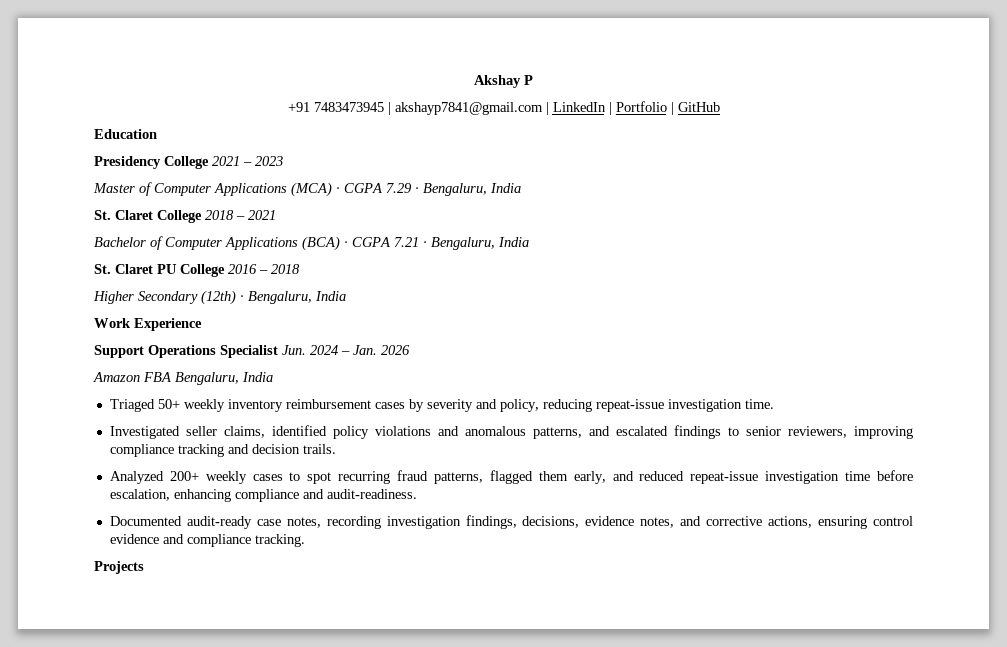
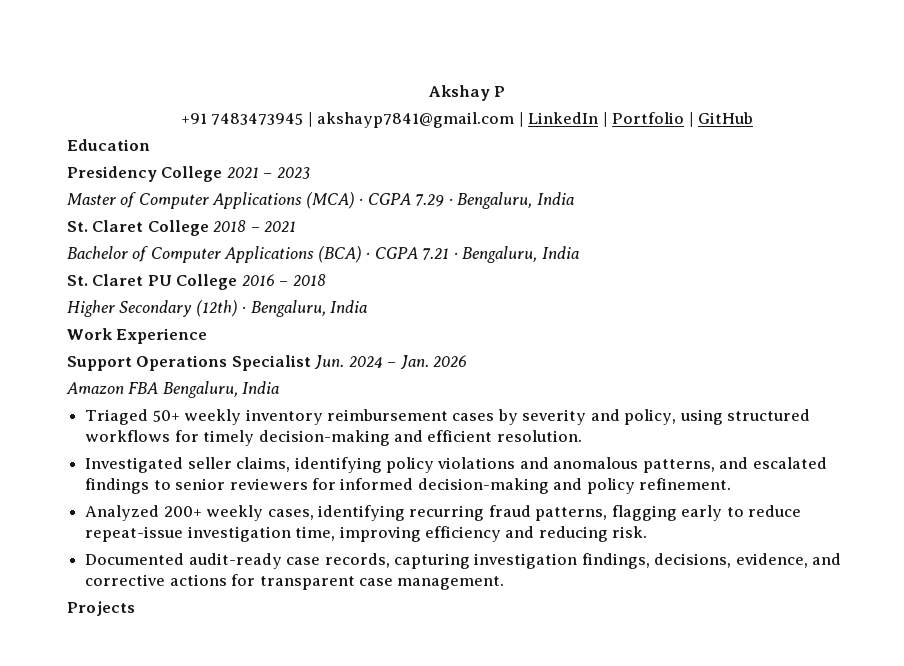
- Triaged 50+ weekly inventory reimbursement cases by severity and policy, reducing repeat-issue investigation time.
+ Triaged 50+ weekly inventory reimbursement cases by severity and policy, using structured workflows for timely decision-making and efficient resolution.
- Investigated seller claims, identified policy violations and anomalous patterns, and escalated findings to senior reviewers, improving compliance tracking and decision trails.
- Analyzed 200+ weekly cases to spot recurring fraud patterns, flagged them early, and reduced repeat-issue investigation time before escalation, enhancing compliance and audit-readiness.
+ Investigated seller claims, identifying policy violations and anomalous patterns, and escalated findings to senior reviewers for informed decision-making and policy refinement.
+ Analyzed 200+ weekly cases, identifying recurring fraud patterns, flagging early to reduce repeat-issue investigation time, improving efficiency and reducing risk.
- Documented audit-ready case notes, recording investigation findings, decisions, evidence notes, and corrective actions, ensuring control evidence and compliance tracking.
+ Documented audit-ready case records, capturing investigation findings, decisions, evidence, and corrective actions for transparent case management.

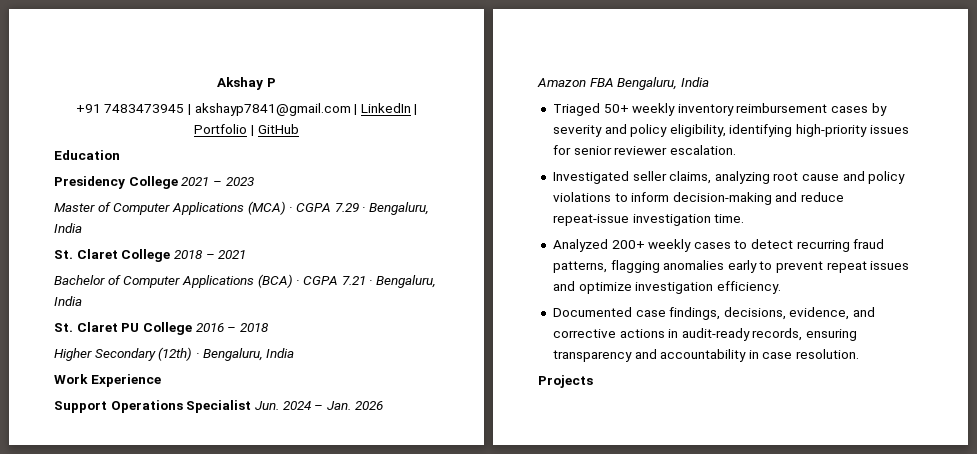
- Triaged 50+ weekly inventory reimbursement cases by severity and policy, using structured workflows for timely decision-making and efficient resolution.
- Investigated seller claims, identifying policy violations and anomalous patterns, and escalated findings to senior reviewers for informed decision-making and policy refinement.
+ Triaged 50+ weekly inventory reimbursement cases by severity and policy eligibility, identifying high-priority issues for senior reviewer escalation.
+ Investigated seller claims, analyzing root cause and policy violations to inform decision-making and reduce repeat-issue investigation time.
- Analyzed 200+ weekly cases, identifying recurring fraud patterns, flagging early to reduce repeat-issue investigation time, improving efficiency and reducing risk.
- Documented audit-ready case records, capturing investigation findings, decisions, evidence, and corrective actions for transparent case management.
+ Analyzed 200+ weekly cases to detect recurring fraud patterns, flagging anomalies early to prevent repeat issues and optimize investigation efficiency.
+ Documented case findings, decisions, evidence, and corrective actions in audit-ready records, ensuring transparency and accountability in case resolution.

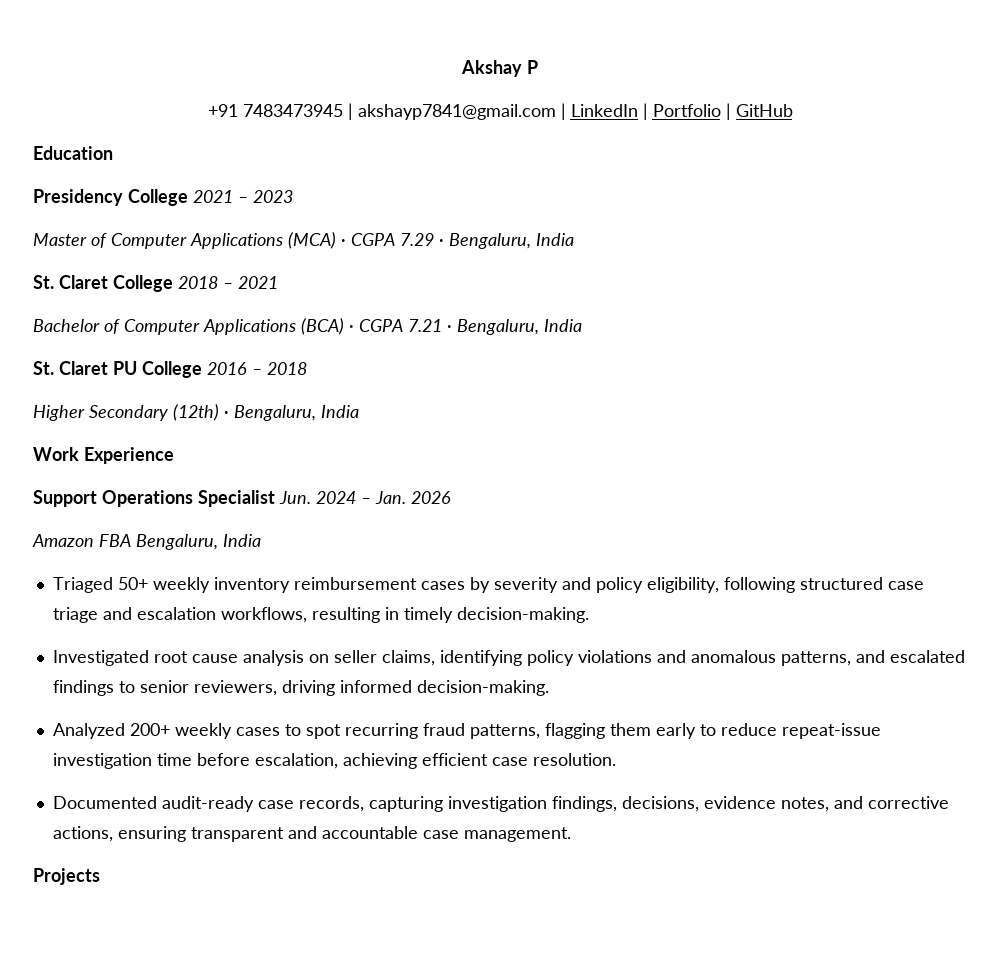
- Triaged 50+ weekly inventory reimbursement cases by severity and policy eligibility, identifying high-priority issues for senior reviewer escalation.
- Investigated seller claims, analyzing root cause and policy violations to inform decision-making and reduce repeat-issue investigation time.
+ Triaged 50+ weekly inventory reimbursement cases by severity and policy eligibility, following structured case triage and escalation workflows, resulting in timely decision-making.
+ Investigated root cause analysis on seller claims, identifying policy violations and anomalous patterns, and escalated findings to senior reviewers, driving informed decision-making.
- Analyzed 200+ weekly cases to detect recurring fraud patterns, flagging anomalies early to prevent repeat issues and optimize investigation efficiency.
- Documented case findings, decisions, evidence, and corrective actions in audit-ready records, ensuring transparency and accountability in case resolution.
+ Analyzed 200+ weekly cases to spot recurring fraud patterns, flagging them early to reduce repeat-issue investigation time before escalation, achieving efficient case resolution.
+ Documented audit-ready case records, capturing investigation findings, decisions, evidence notes, and corrective actions, ensuring transparent and accountable case management.

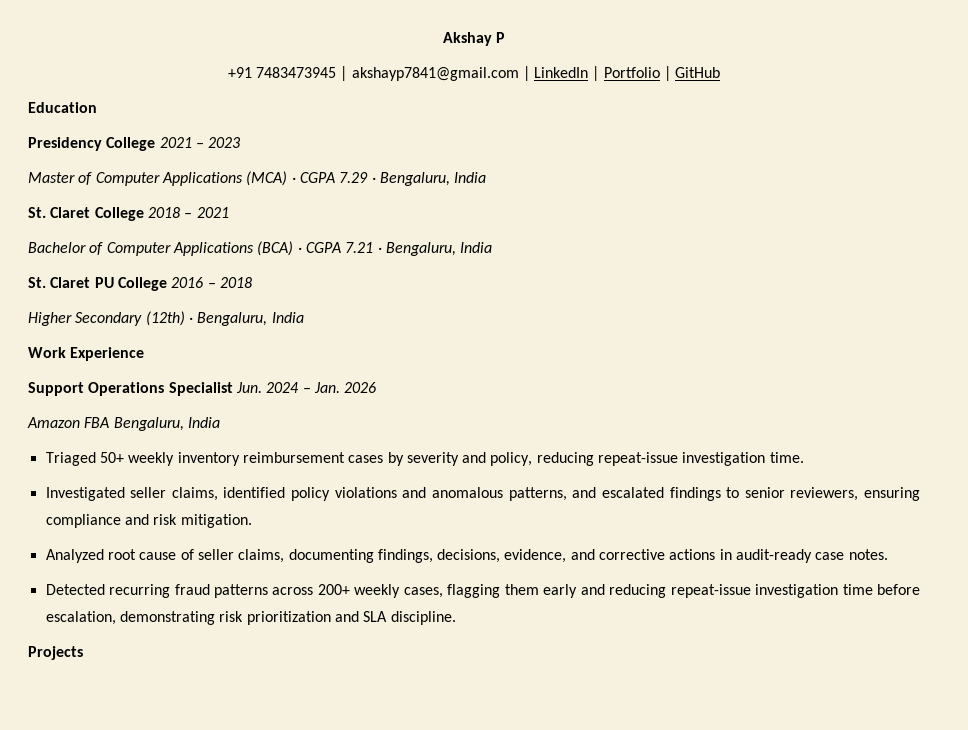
- Triaged 50+ weekly inventory reimbursement cases by severity and policy eligibility, following structured case triage and escalation workflows, resulting in timely decision-making.
- Investigated root cause analysis on seller claims, identifying policy violations and anomalous patterns, and escalated findings to senior reviewers, driving informed decision-making.
- Analyzed 200+ weekly cases to spot recurring fraud patterns, flagging them early to reduce repeat-issue investigation time before escalation, achieving efficient case resolution.
- Documented audit-ready case records, capturing investigation findings, decisions, evidence notes, and corrective actions, ensuring transparent and accountable case management.
+ Triaged 50+ weekly inventory reimbursement cases by severity and policy, reducing repeat-issue investigation time.
+ Investigated seller claims, identified policy violations and anomalous patterns, and escalated findings to senior reviewers, ensuring compliance and risk mitigation.
+ Analyzed root cause of seller claims, documenting findings, decisions, evidence, and corrective actions in audit-ready case notes.
+ Detected recurring fraud patterns across 200+ weekly cases, flagging them early and reducing repeat-issue investigation time before escalation, demonstrating risk prioritization and SLA discipline.

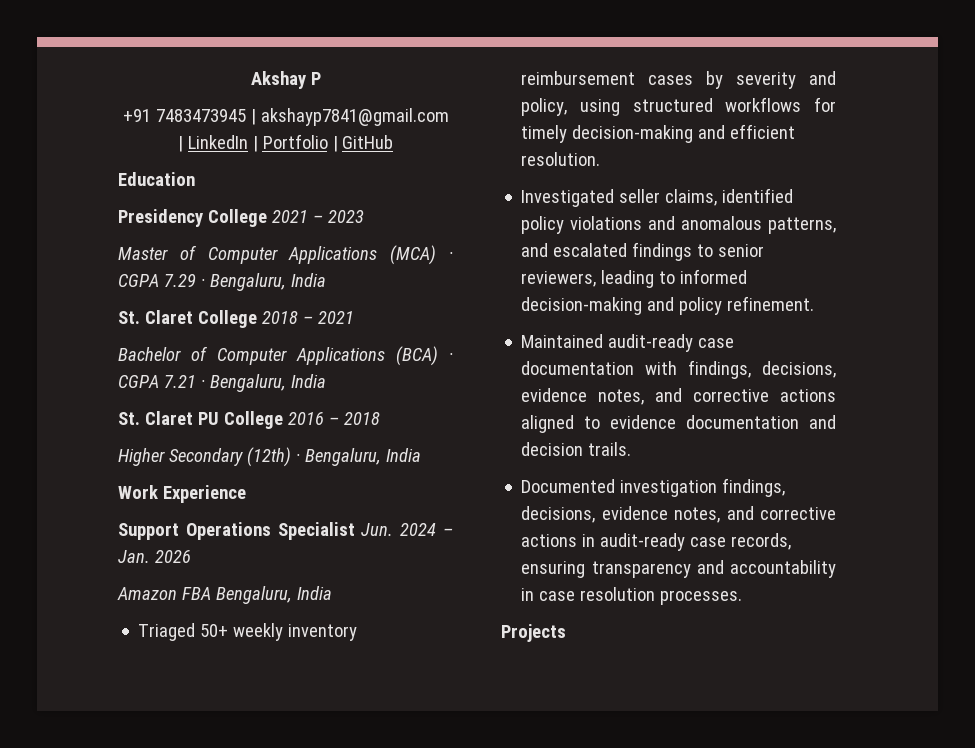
- Triaged 50+ weekly inventory reimbursement cases by severity and policy, reducing repeat-issue investigation time.
+ Triaged 50+ weekly inventory reimbursement cases by severity and policy, using structured workflows for timely decision-making and efficient resolution.
- Investigated seller claims, identified policy violations and anomalous patterns, and escalated findings to senior reviewers, ensuring compliance and risk mitigation.
- Analyzed root cause of seller claims, documenting findings, decisions, evidence, and corrective actions in audit-ready case notes.
- Detected recurring fraud patterns across 200+ weekly cases, flagging them early and reducing repeat-issue investigation time before escalation, demonstrating risk prioritization and SLA discipline.
+ Investigated seller claims, identified policy violations and anomalous patterns, and escalated findings to senior reviewers, leading to informed decision-making and policy refinement.
+ Maintained audit-ready case documentation with findings, decisions, evidence notes, and corrective actions aligned to evidence documentation and decision trails.
+ Documented investigation findings, decisions, evidence notes, and corrective actions in audit-ready case records, ensuring transparency and accountability in case resolution processes.

